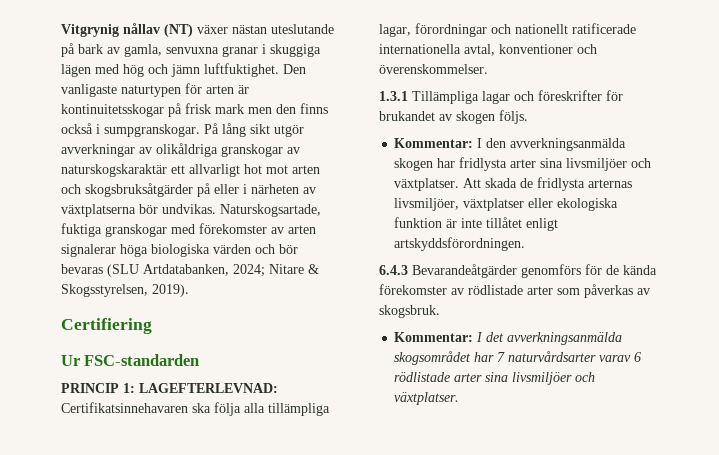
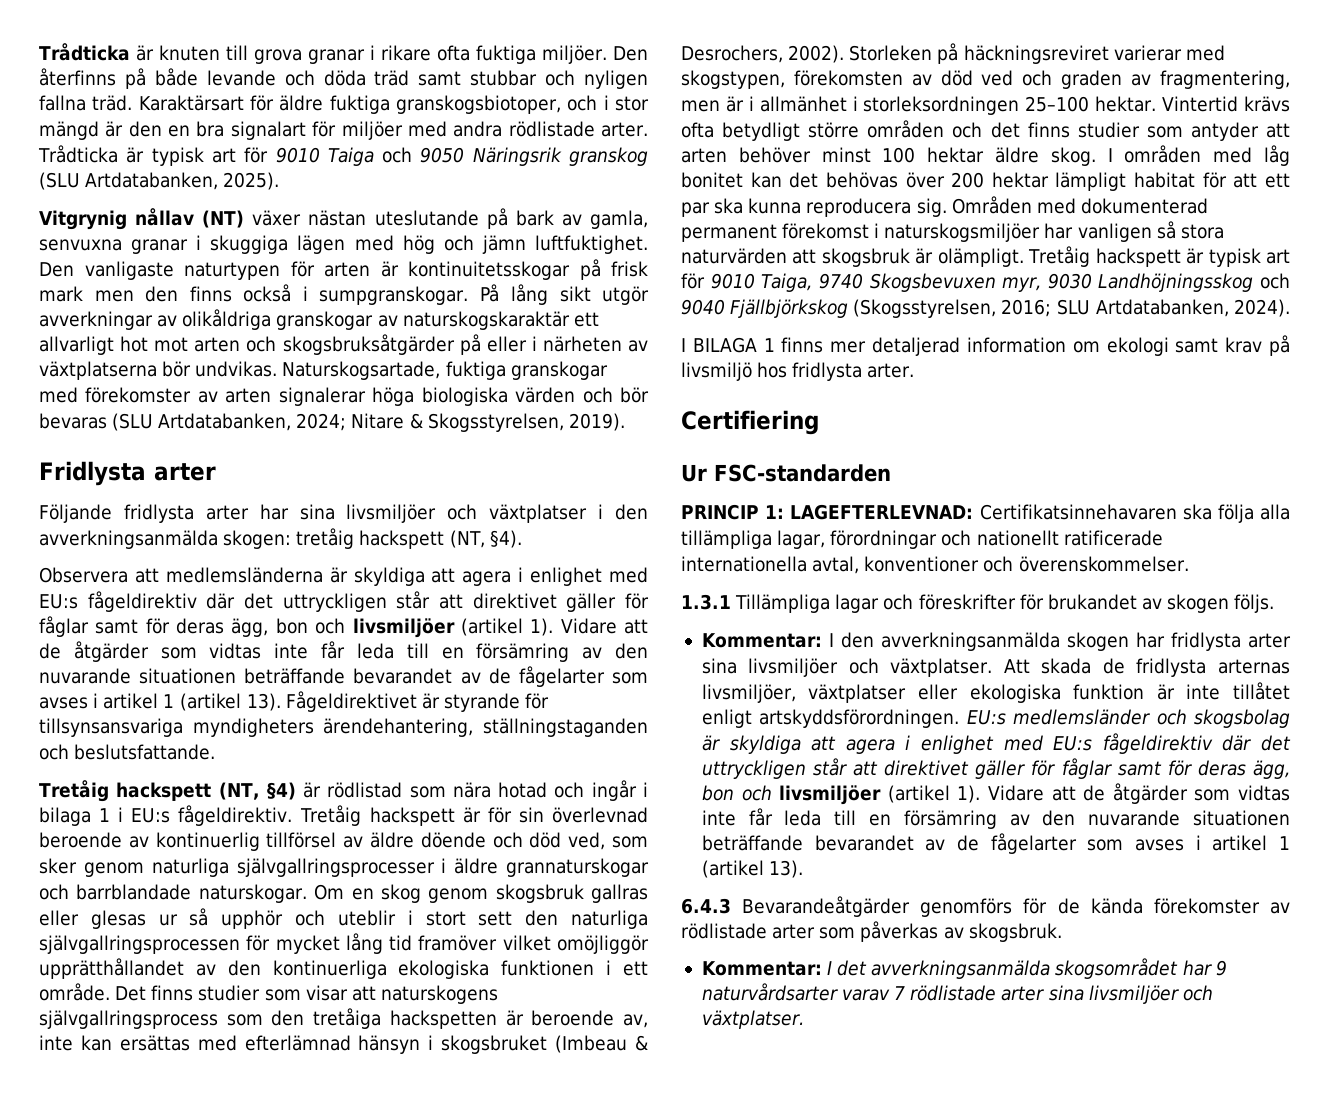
+ Trådticka är knuten till grova granar i rikare ofta fuktiga miljöer. Den återfinns på både levande och döda träd samt stubbar och nyligen fallna träd. Karaktärsart för äldre fuktiga granskogsbiotoper, och i stor mängd är den en bra signalart för miljöer med andra rödlistade arter. Trådticka är typisk art för 9010 Taiga och 9050 Näringsrik granskog (SLU Artdatabanken, 2025).
+ Fridlysta arter
+ Följande fridlysta arter har sina livsmiljöer och växtplatser i den avverkningsanmälda skogen: tretåig hackspett (NT, §4).
+ Observera att medlemsländerna är skyldiga att agera i enlighet med EU:s fågeldirektiv där det uttryckligen står att direktivet gäller för fåglar samt för deras ägg, bon och livsmiljöer (artikel 1). Vidare att de åtgärder som vidtas inte får leda till en försämring av den nuvarande situationen beträffande bevarandet av de fågelarter som avses i artikel 1 (artikel 13). Fågeldirektivet är styrande för tillsynsansvariga myndigheters ärendehantering, ställningstaganden och beslutsfattande.
+ Tretåig hackspett (NT, §4) är rödlistad som nära hotad och ingår i bilaga 1 i EU:s fågeldirektiv. Tretåig hackspett är för sin överlevnad beroende av kontinuerlig tillförsel av äldre döende och död ved, som sker genom naturliga självgallringsprocesser i äldre grannaturskogar och barrblandade naturskogar. Om en skog genom skogsbruk gallras eller glesas ur så upphör och uteblir i stort sett den naturliga självgallringsprocessen för mycket lång tid framöver vilket omöjliggör upprätthållandet av den kontinuerliga ekologiska funktionen i ett område. Det finns studier som visar att naturskogens självgallringsprocess som den tretåiga hackspetten är beroende av, inte kan ersättas med efterlämnad hänsyn i skogsbruket (Imbeau & Desrochers, 2002). Storleken på häckningsreviret varierar med skogstypen, förekomsten av död ved och graden av fragmentering, men är i allmänhet i storleksordningen 25–100 hektar. Vintertid krävs ofta betydligt större områden och det finns studier som antyder att arten behöver minst 100 hektar äldre skog. I områden med låg bonitet kan det behövas över 200 hektar lämpligt habitat för att ett par ska kunna reproducera sig. Områden med dokumenterad permanent förekomst i naturskogsmiljöer har vanligen så stora naturvärden att skogsbruk är olämpligt. Tretåig hackspett är typisk art för 9010 Taiga, 9740 Skogsbevuxen myr, 9030 Landhöjningsskog och 9040 Fjällbjörkskog (Skogsstyrelsen, 2016; SLU Artdatabanken, 2024).
+ I BILAGA 1 finns mer detaljerad information om ekologi samt krav på livsmiljö hos fridlysta arter.
+ EU:s medlemsländer och skogsbolag är skyldiga att agera i enlighet med EU:s fågeldirektiv där det uttryckligen står att direktivet gäller för fåglar samt för deras ägg, bon och livsmiljöer (artikel 1). Vidare att de åtgärder som vidtas inte får leda till en försämring av den nuvarande situationen beträffande bevarandet av de fågelarter som avses i artikel 1 (artikel 13).
- Kommentar: I det avverkningsanmälda skogsområdet har 7 naturvårdsarter varav 6 rödlistade arter sina livsmiljöer och växtplatser.
+ Kommentar: I det avverkningsanmälda skogsområdet har 9 naturvårdsarter varav 7 rödlistade arter sina livsmiljöer och växtplatser.

